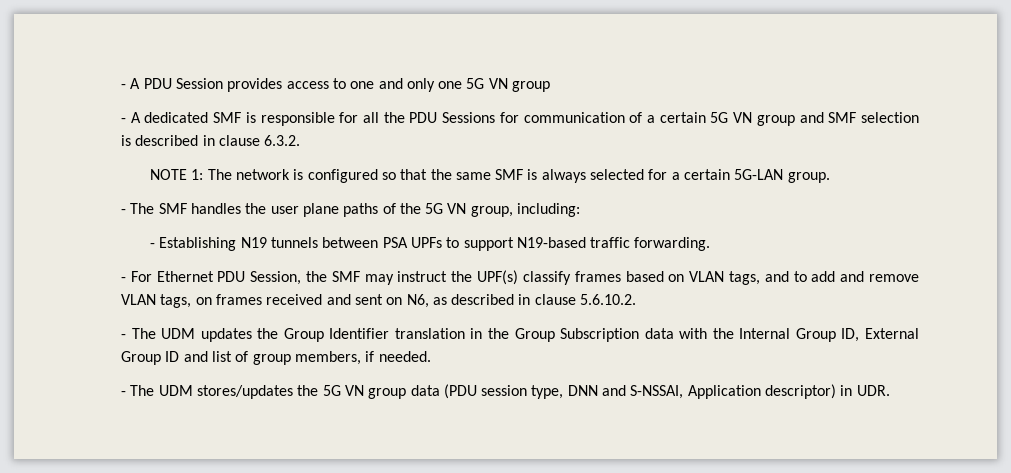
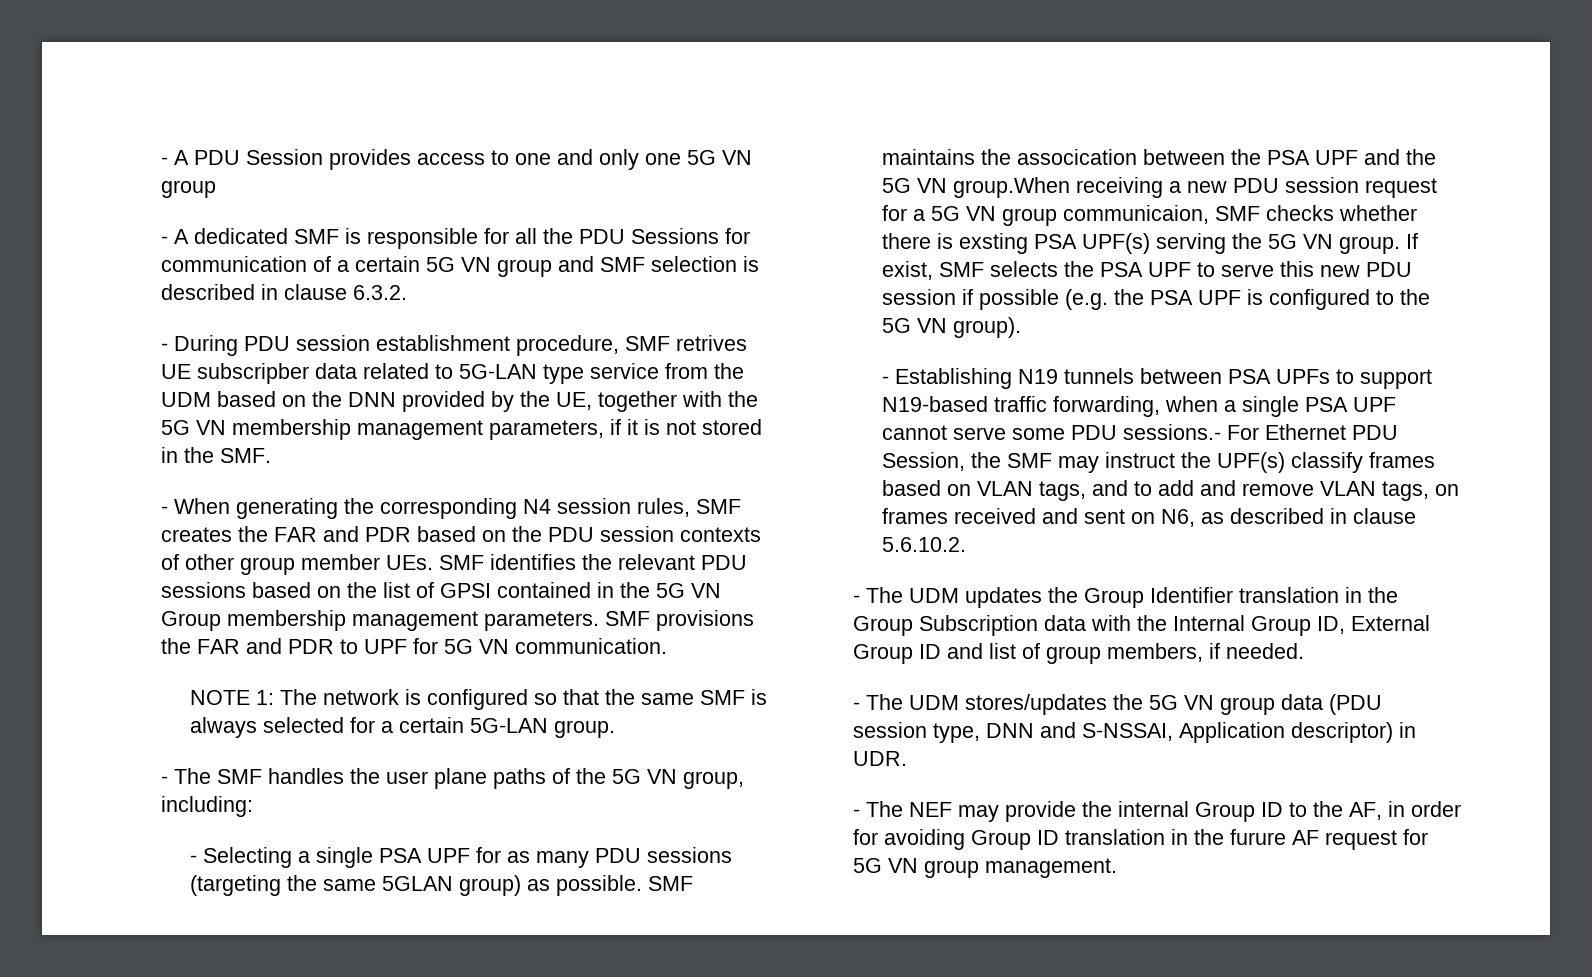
+ - During PDU session establishment procedure, SMF retrives UE subscripber data related to 5G-LAN type service from the UDM based on the DNN provided by the UE, together with the 5G VN membership management parameters, if it is not stored in the SMF.
+ - When generating the corresponding N4 session rules, SMF creates the FAR and PDR based on the PDU session contexts of other group member UEs. SMF identifies the relevant PDU sessions based on the list of GPSI contained in the 5G VN Group membership management parameters. SMF provisions the FAR and PDR to UPF for 5G VN communication.
+ - Selecting a single PSA UPF for as many PDU sessions (targeting the same 5GLAN group) as possible. SMF maintains the assocication between the PSA UPF and the 5G VN group.When receiving a new PDU session request for a 5G VN group communicaion, SMF checks whether there is exsting PSA UPF(s) serving the 5G VN group. If exist, SMF selects the PSA UPF to serve this new PDU session if possible (e.g. the PSA UPF is configured to the 5G VN group).
- - Establishing N19 tunnels between PSA UPFs to support N19-based traffic forwarding.
- - For Ethernet PDU Session, the SMF may instruct the UPF(s) classify frames based on VLAN tags, and to add and remove VLAN tags, on frames received and sent on N6, as described in clause 5.6.10.2.
+ - Establishing N19 tunnels between PSA UPFs to support N19-based traffic forwarding, when a single PSA UPF cannot serve some PDU sessions.- For Ethernet PDU Session, the SMF may instruct the UPF(s) classify frames based on VLAN tags, and to add and remove VLAN tags, on frames received and sent on N6, as described in clause 5.6.10.2.
+ - The NEF may provide the internal Group ID to the AF, in order for avoiding Group ID translation in the furure AF request for 5G VN group management.

